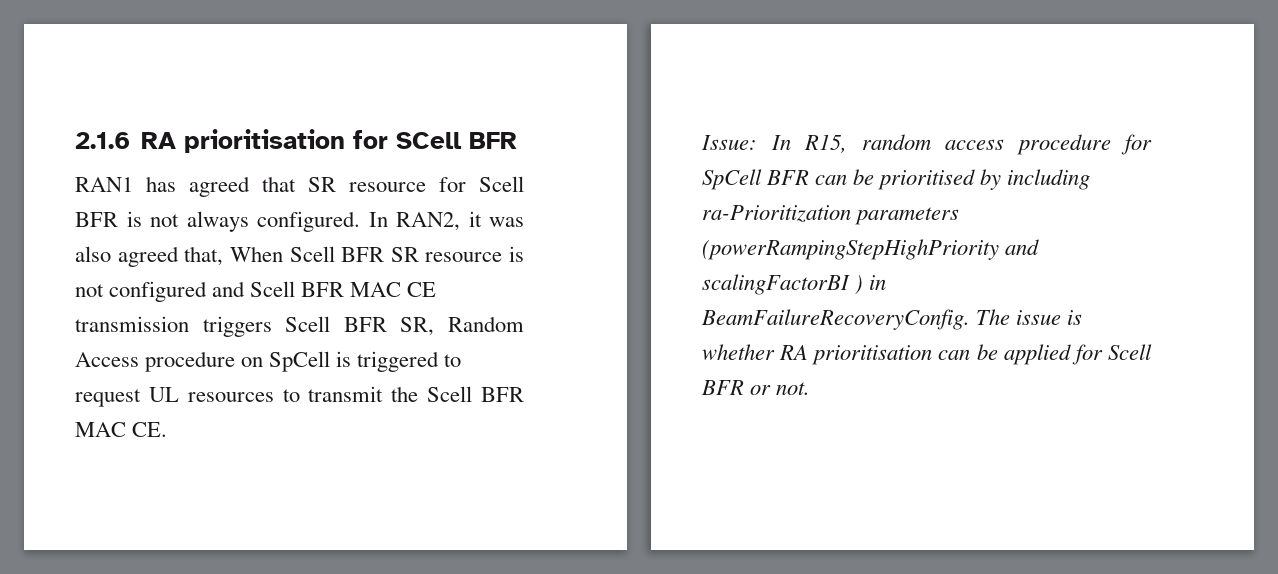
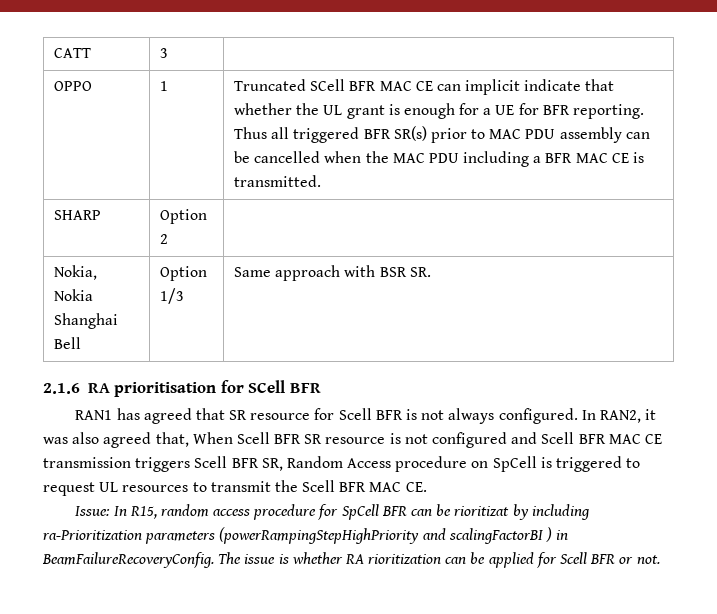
+ CATT | 3 |
+ OPPO | 1 | Truncated SCell BFR MAC CE can implicit indicate that whether the UL grant is enough for a UE for BFR reporting. Thus all triggered BFR SR(s) prior to MAC PDU assembly can be cancelled when the MAC PDU including a BFR MAC CE is transmitted.
+ SHARP | Option 2 |
+ Nokia, Nokia Shanghai Bell | Option 1/3 | Same approach with BSR SR.
- Issue: In R15, random access procedure for SpCell BFR can be prioritised by including ra-Prioritization parameters (powerRampingStepHighPriority and scalingFactorBI ) in BeamFailureRecoveryConfig.
+ Issue: In R15, random access procedure for SpCell BFR can be rioritizat by including ra-Prioritization parameters (powerRampingStepHighPriority and scalingFactorBI ) in BeamFailureRecoveryConfig.
- The issue is whether RA prioritisation can be applied for Scell BFR or not.
+ The issue is whether RA rioritization can be applied for Scell BFR or not.

